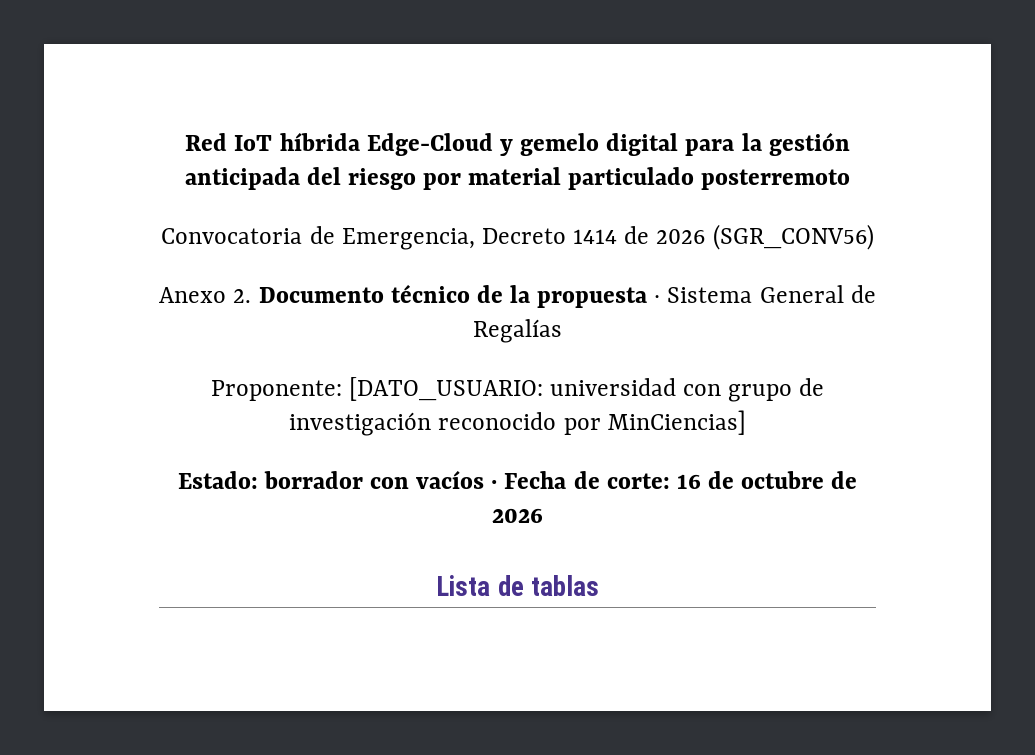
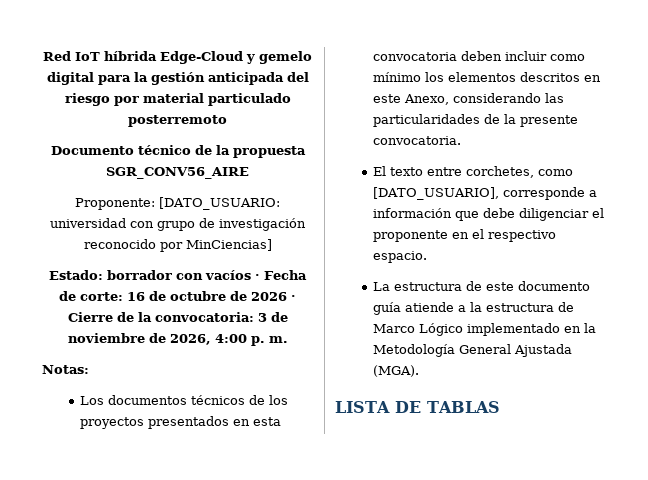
- Convocatoria de Emergencia, Decreto 1414 de 2026 (SGR_CONV56)
- Anexo 2. Documento técnico de la propuesta · Sistema General de Regalías
+ Documento técnico de la propuesta SGR_CONV56_AIRE
- Estado: borrador con vacíos · Fecha de corte: 16 de octubre de 2026
- Lista de tablas
+ Estado: borrador con vacíos · Fecha de corte: 16 de octubre de 2026 · Cierre de la convocatoria: 3 de noviembre de 2026, 4:00 p. m.
+ Notas:
+ Los documentos técnicos de los proyectos presentados en esta convocatoria deben incluir como mínimo los elementos descritos en este Anexo, considerando las particularidades de la presente convocatoria.
+ El texto entre corchetes, como [DATO_USUARIO], corresponde a información que debe diligenciar el proponente en el respectivo espacio.
+ La estructura de este documento guía atiende a la estructura de Marco Lógico implementado en la Metodología General Ajustada (MGA).
+ LISTA DE TABLAS

